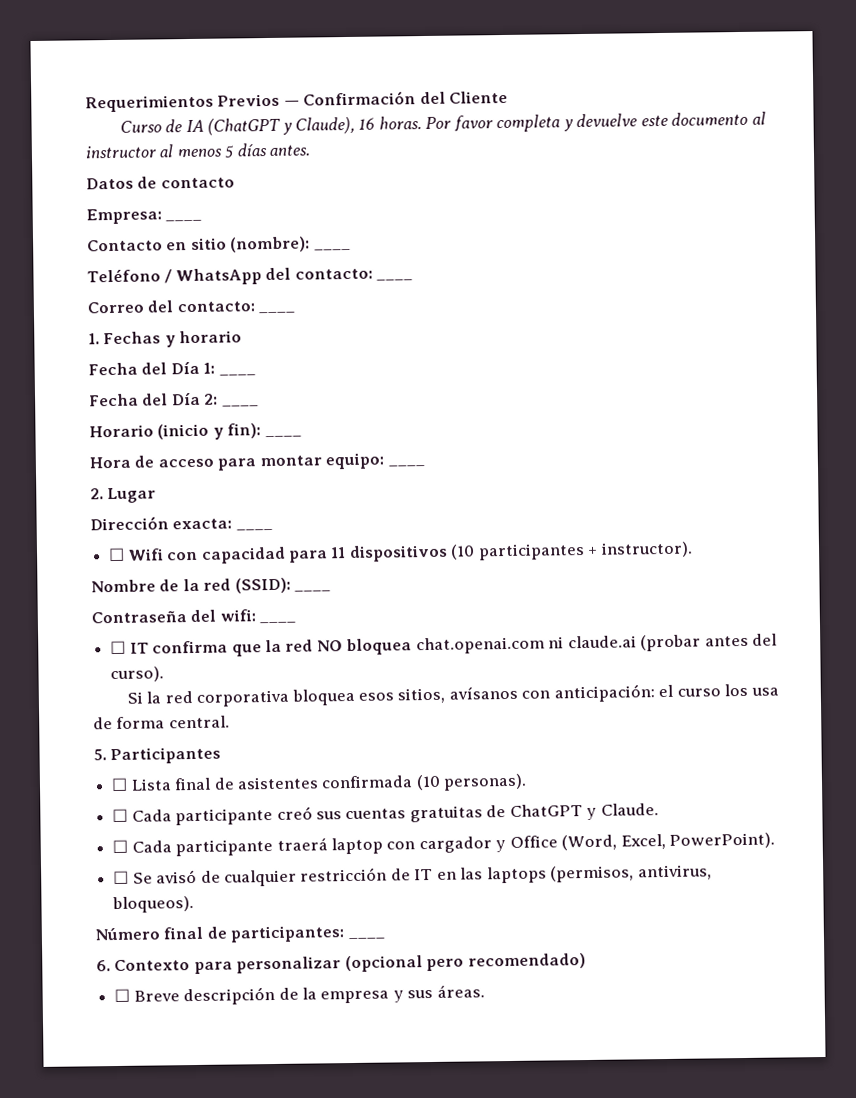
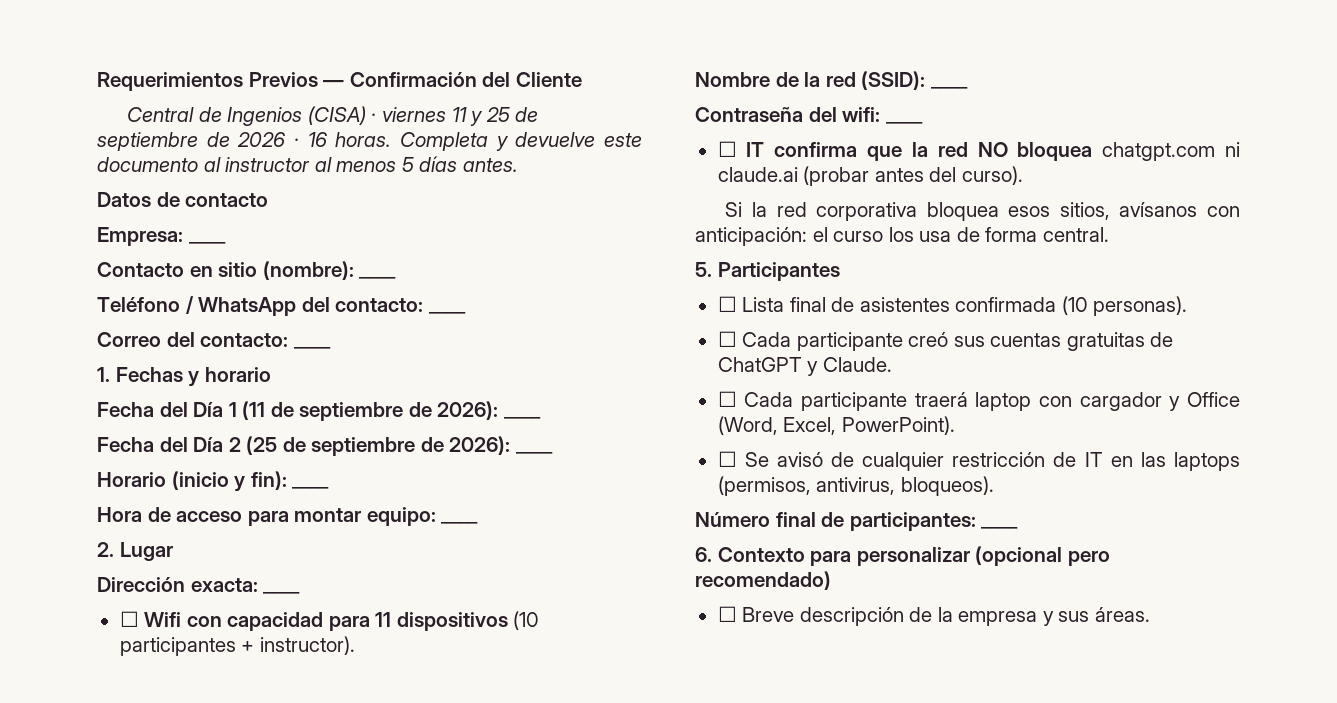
- Curso de IA (ChatGPT y Claude), 16 horas. Por favor completa y devuelve este documento al instructor al menos 5 días antes.
+ Central de Ingenios (CISA) · viernes 11 y 25 de septiembre de 2026 · 16 horas. Completa y devuelve este documento al instructor al menos 5 días antes.
- Fecha del Día 1: ____
- Fecha del Día 2: ____
+ Fecha del Día 1 (11 de septiembre de 2026): ____
+ Fecha del Día 2 (25 de septiembre de 2026): ____
- ☐ IT confirma que la red NO bloquea chat.openai.com ni claude.ai (probar antes del curso).
+ ☐ IT confirma que la red NO bloquea chatgpt.com ni claude.ai (probar antes del curso).

